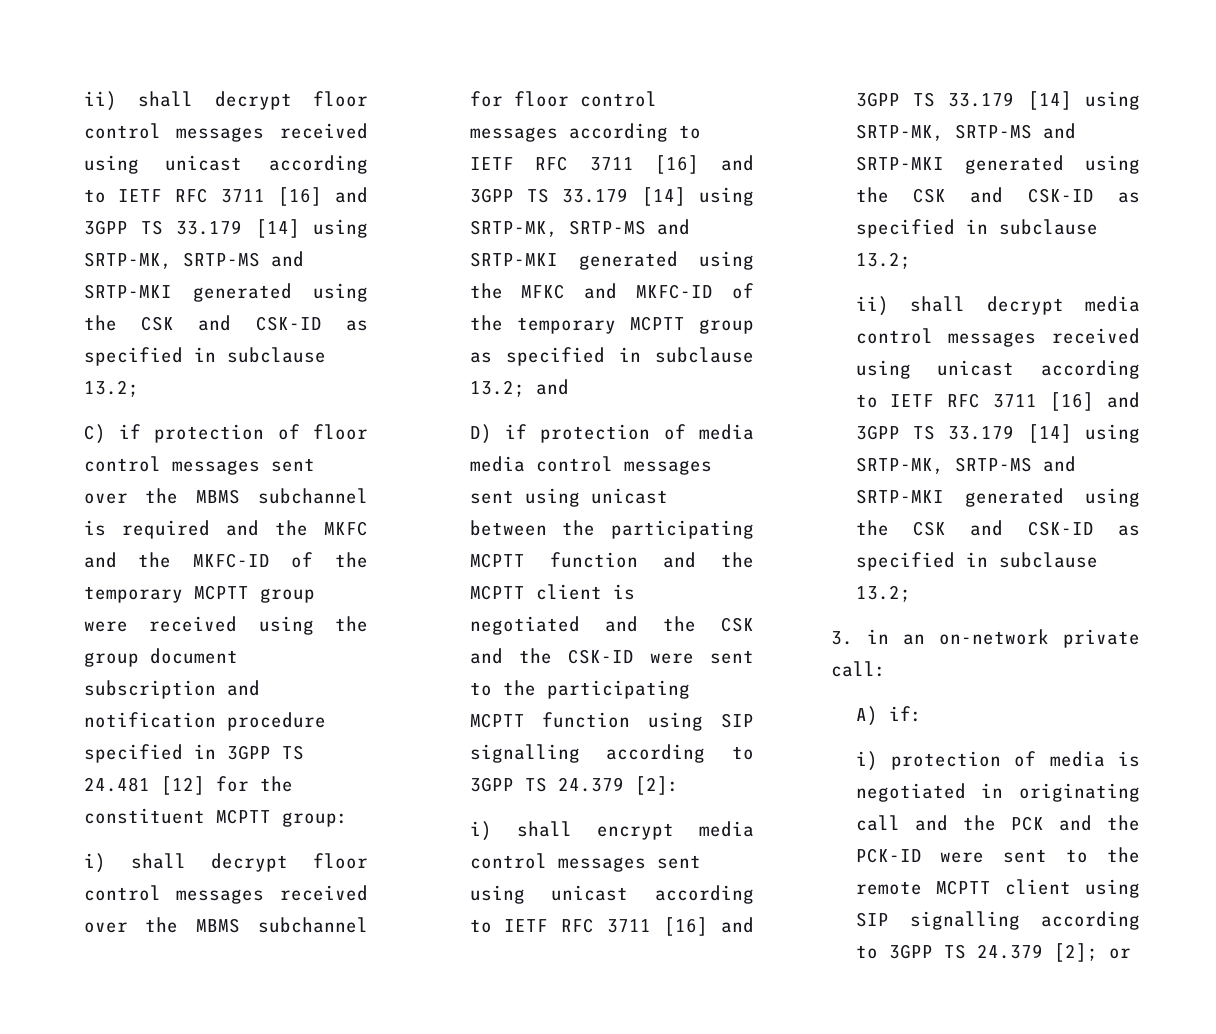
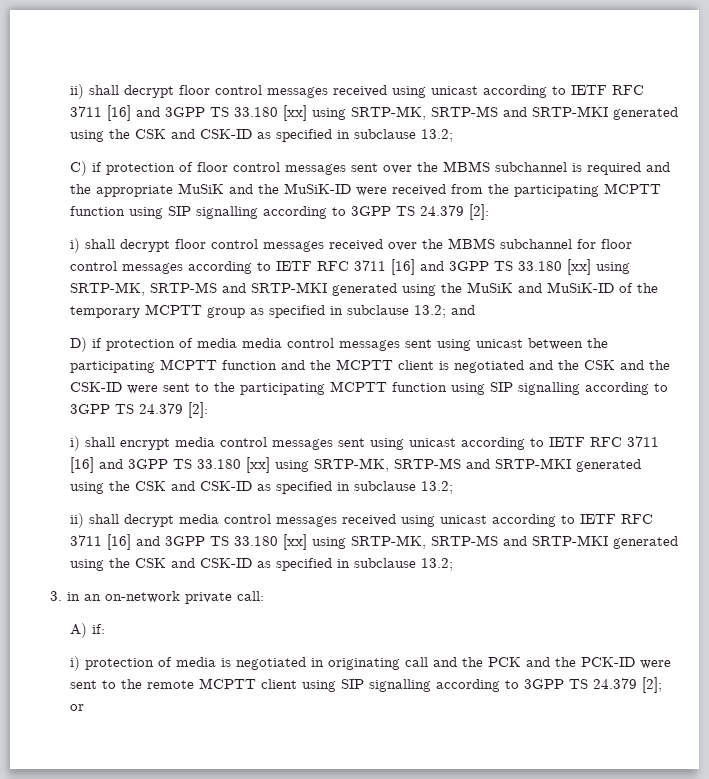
- ii) shall decrypt floor control messages received using unicast according to IETF RFC 3711 [16] and 3GPP TS 33.179 [14] using SRTP-MK, SRTP-MS and SRTP-MKI generated using the CSK and CSK-ID as specified in subclause 13.2;
+ ii) shall decrypt floor control messages received using unicast according to IETF RFC 3711 [16] and 3GPP TS 33.180 [xx] using SRTP-MK, SRTP-MS and SRTP-MKI generated using the CSK and CSK-ID as specified in subclause 13.2;
- C) if protection of floor control messages sent over the MBMS subchannel is required and the MKFC and the MKFC-ID of the temporary MCPTT group were received using the group document subscription and notification procedure specified in 3GPP TS 24.481 [12] for the constituent MCPTT group:
+ C) if protection of floor control messages sent over the MBMS subchannel is required and the appropriate MuSiK and the MuSiK-ID were received from the participating MCPTT function using SIP signalling according to 3GPP TS 24.379 [2]:
- i) shall decrypt floor control messages received over the MBMS subchannel for floor control messages according to IETF RFC 3711 [16] and 3GPP TS 33.179 [14] using SRTP-MK, SRTP-MS and SRTP-MKI generated using the MFKC and MKFC-ID of the temporary MCPTT group as specified in subclause 13.2; and
+ i) shall decrypt floor control messages received over the MBMS subchannel for floor control messages according to IETF RFC 3711 [16] and 3GPP TS 33.180 [xx] using SRTP-MK, SRTP-MS and SRTP-MKI generated using the MuSiK and MuSiK-ID of the temporary MCPTT group as specified in subclause 13.2; and
- i) shall encrypt media control messages sent using unicast according to IETF RFC 3711 [16] and 3GPP TS 33.179 [14] using SRTP-MK, SRTP-MS and SRTP-MKI generated using the CSK and CSK-ID as specified in subclause 13.2;
+ i) shall encrypt media control messages sent using unicast according to IETF RFC 3711 [16] and 3GPP TS 33.180 [xx] using SRTP-MK, SRTP-MS and SRTP-MKI generated using the CSK and CSK-ID as specified in subclause 13.2;
- ii) shall decrypt media control messages received using unicast according to IETF RFC 3711 [16] and 3GPP TS 33.179 [14] using SRTP-MK, SRTP-MS and SRTP-MKI generated using the CSK and CSK-ID as specified in subclause 13.2;
+ ii) shall decrypt media control messages received using unicast according to IETF RFC 3711 [16] and 3GPP TS 33.180 [xx] using SRTP-MK, SRTP-MS and SRTP-MKI generated using the CSK and CSK-ID as specified in subclause 13.2;

